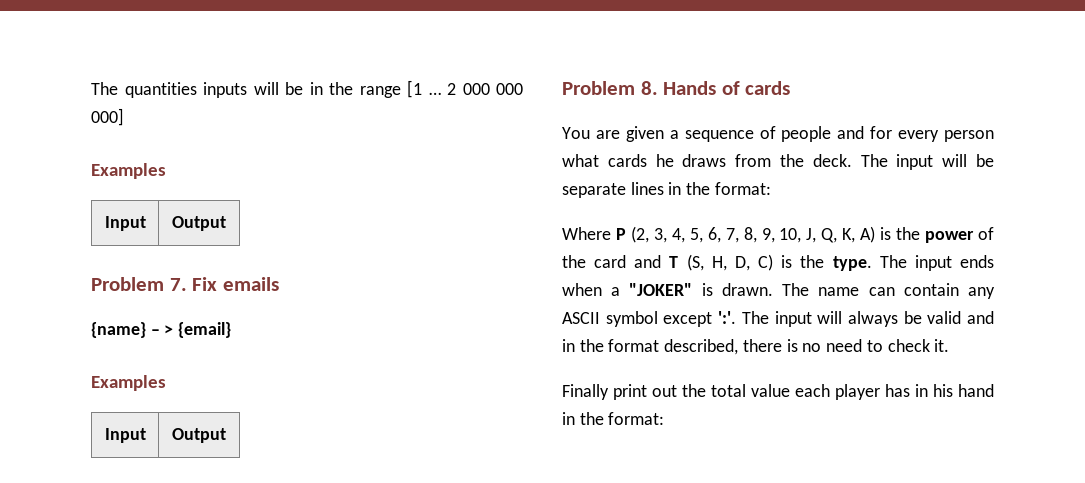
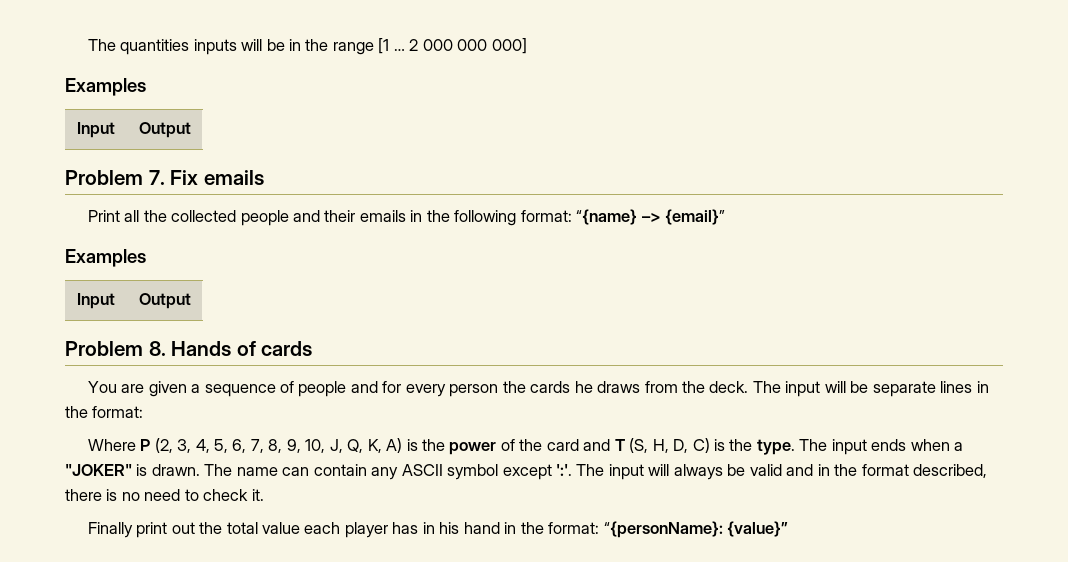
- {name} – > {email}
+ Print all the collected people and their emails in the following format: “{name} –> {email}”
- You are given a sequence of people and for every person what cards he draws from the deck.
+ You are given a sequence of people and for every person the cards he draws from the deck.
- Finally print out the total value each player has in his hand in the format:
+ Finally print out the total value each player has in his hand in the format: “{personName}: {value}”

